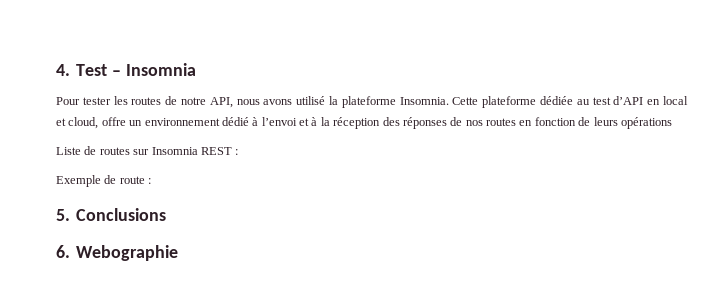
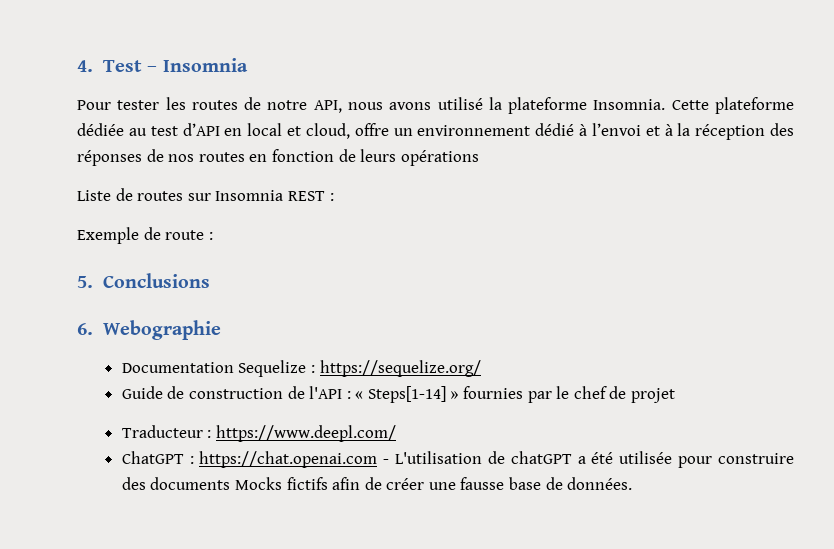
+ Documentation Sequelize : https://sequelize.org/
+ Guide de construction de l'API : « Steps[1-14] » fournies par le chef de projet
+ Traducteur : https://www.deepl.com/
+ ChatGPT : https://chat.openai.com - L'utilisation de chatGPT a été utilisée pour construire des documents Mocks fictifs afin de créer une fausse base de données.

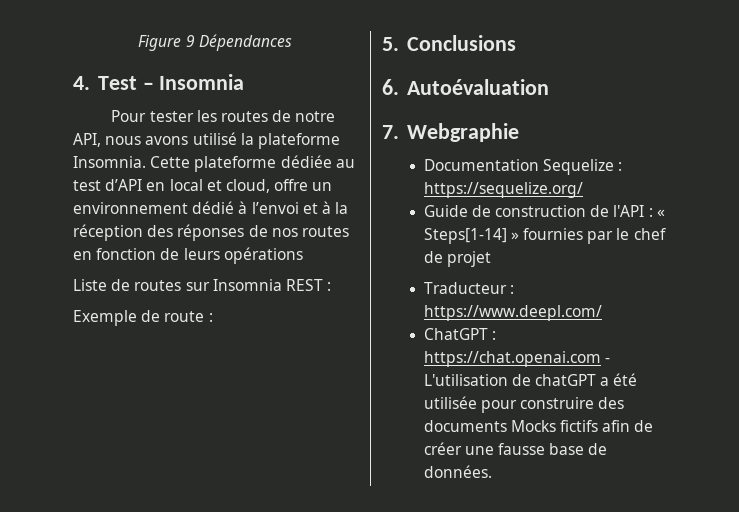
+ Figure 9 Dépendances
- 6. Webographie
+ 6. Autoévaluation
+ 7. Webgraphie

